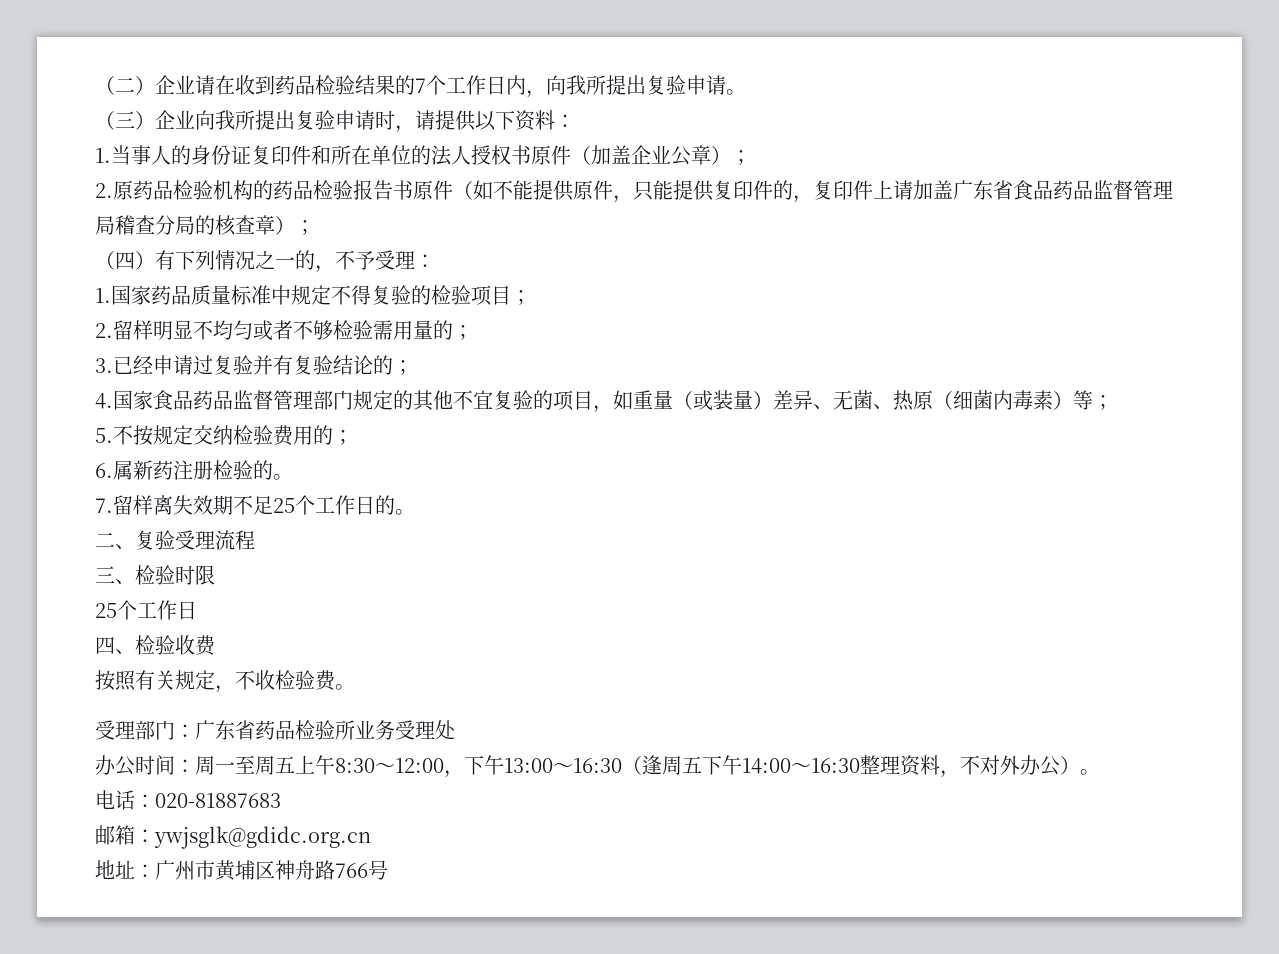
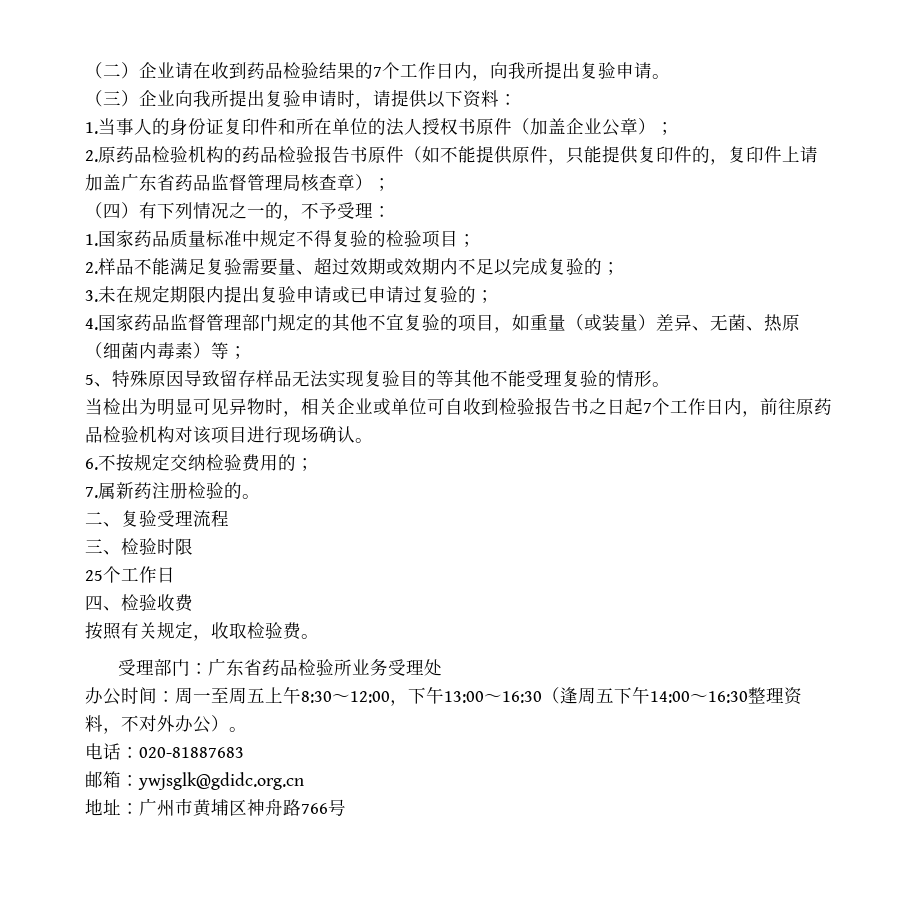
- 2.原药品检验机构的药品检验报告书原件（如不能提供原件，只能提供复印件的，复印件上请加盖广东省食品药品监督管理局稽查分局的核查章）；
+ 2.原药品检验机构的药品检验报告书原件（如不能提供原件，只能提供复印件的，复印件上请加盖广东省药品监督管理局核查章）；
- 2.留样明显不均匀或者不够检验需用量的；
- 3.已经申请过复验并有复验结论的；
+ 2.样品不能满足复验需要量、超过效期或效期内不足以完成复验的；
+ 3.未在规定期限内提出复验申请或已申请过复验的；
- 4.国家食品药品监督管理部门规定的其他不宜复验的项目，如重量（或装量）差异、无菌、热原（细菌内毒素）等；
+ 4.国家药品监督管理部门规定的其他不宜复验的项目，如重量（或装量）差异、无菌、热原（细菌内毒素）等；
- 5.不按规定交纳检验费用的；
+ 5、特殊原因导致留存样品无法实现复验目的等其他不能受理复验的情形。
+ 当检出为明显可见异物时，相关企业或单位可自收到检验报告书之日起7个工作日内，前往原药品检验机构对该项目进行现场确认。
+ 6.不按规定交纳检验费用的；
- 6.属新药注册检验的。
+ 7.属新药注册检验的。
- 7.留样离失效期不足25个工作日的。
- 按照有关规定，不收检验费。
+ 按照有关规定，收取检验费。

